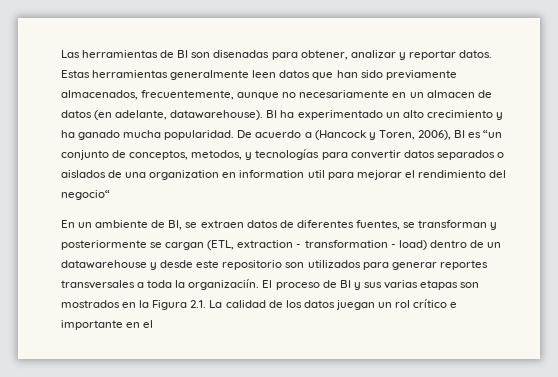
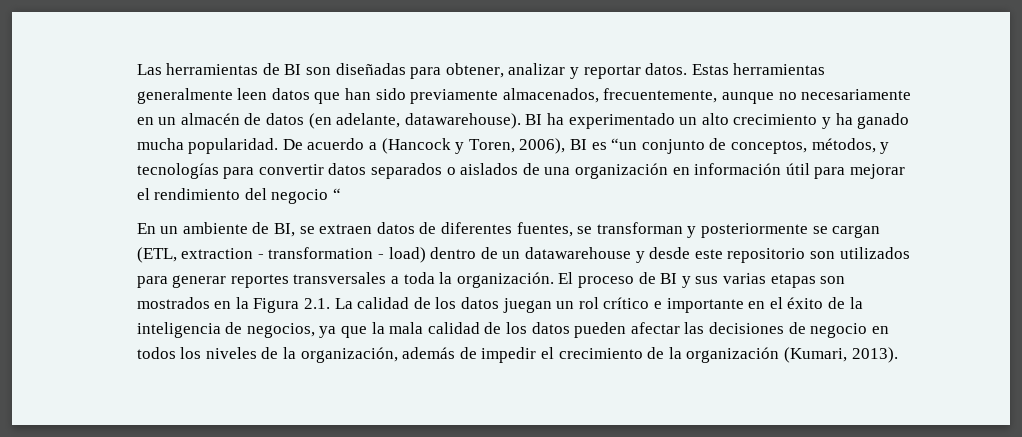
- Las herramientas de BI son disenadas para obtener, analizar y reportar datos.
+ Las herramientas de BI son diseñadas para obtener, analizar y reportar datos.
- Estas herramientas generalmente leen datos que han sido previamente almacenados, frecuentemente, aunque no necesariamente en un almacen de datos (en adelante, datawarehouse).
+ Estas herramientas generalmente leen datos que han sido previamente almacenados, frecuentemente, aunque no necesariamente en un almacén de datos (en adelante, datawarehouse).
- De acuerdo a (Hancock y Toren, 2006), BI es “un conjunto de conceptos, metodos, y tecnologías para convertir datos separados o aislados de una organization en information util para mejorar el rendimiento del negocio“
+ De acuerdo a (Hancock y Toren, 2006), BI es “un conjunto de conceptos, métodos, y tecnologías para convertir datos separados o aislados de una organización en información útil para mejorar el rendimiento del negocio “
- En un ambiente de BI, se extraen datos de diferentes fuentes, se transforman y posteriormente se cargan (ETL, extraction - transformation - load) dentro de un datawarehouse y desde este repositorio son utilizados para generar reportes transversales a toda la organizaciín.
+ En un ambiente de BI, se extraen datos de diferentes fuentes, se transforman y posteriormente se cargan (ETL, extraction - transformation - load) dentro de un datawarehouse y desde este repositorio son utilizados para generar reportes transversales a toda la organización.
- El proceso de BI y sus varias etapas son mostrados en la Figura 2.1. La calidad de los datos juegan un rol crítico e importante en el
+ El proceso de BI y sus varias etapas son mostrados en la Figura 2.1. La calidad de los datos juegan un rol crítico e importante en el éxito de la inteligencia de negocios, ya que la mala calidad de los datos pueden afectar las decisiones de negocio en todos los niveles de la organización, además de impedir el crecimiento de la organización (Kumari, 2013).

